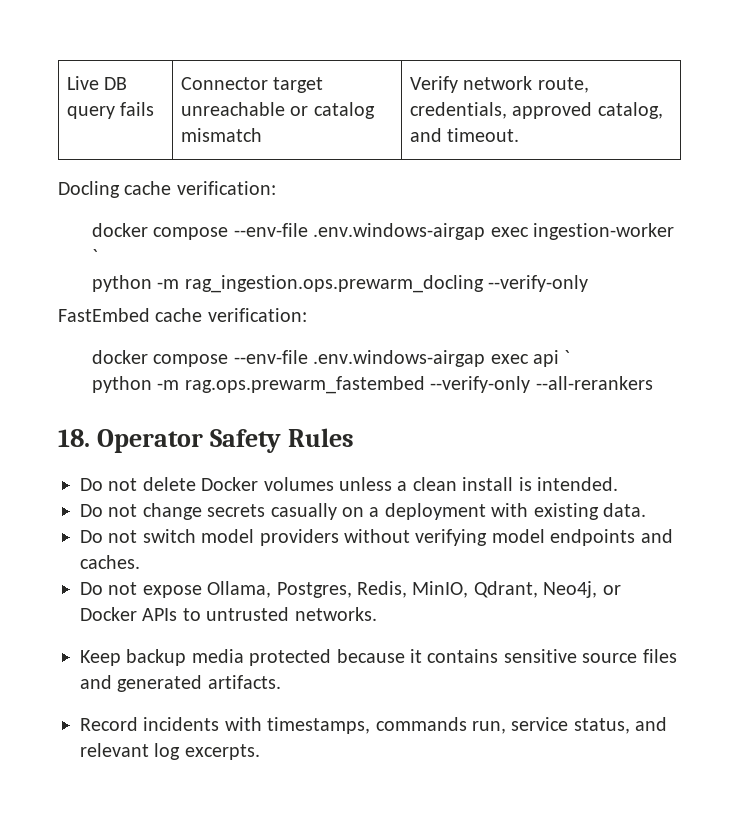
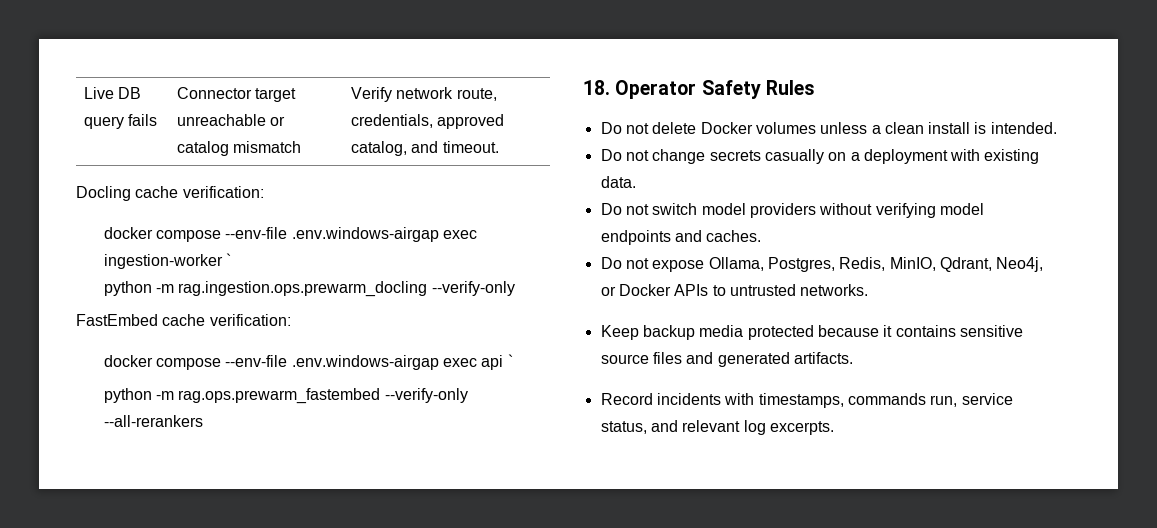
- python -m rag_ingestion.ops.prewarm_docling --verify-only
+ python -m rag.ingestion.ops.prewarm_docling --verify-only

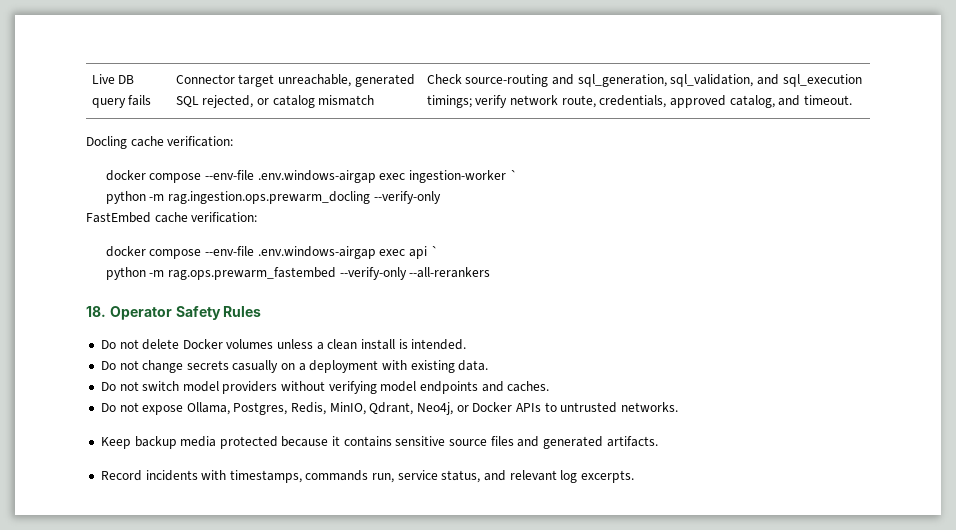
- Live DB query fails | Connector target unreachable or catalog mismatch | Verify network route, credentials, approved catalog, and timeout.
+ Live DB query fails | Connector target unreachable, generated SQL rejected, or catalog mismatch | Check source-routing and sql_generation, sql_validation, and sql_execution timings; verify network route, credentials, approved catalog, and timeout.

